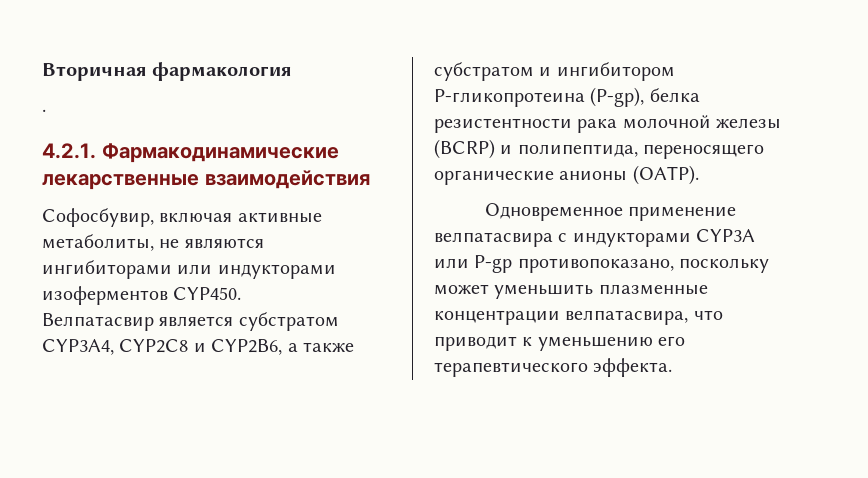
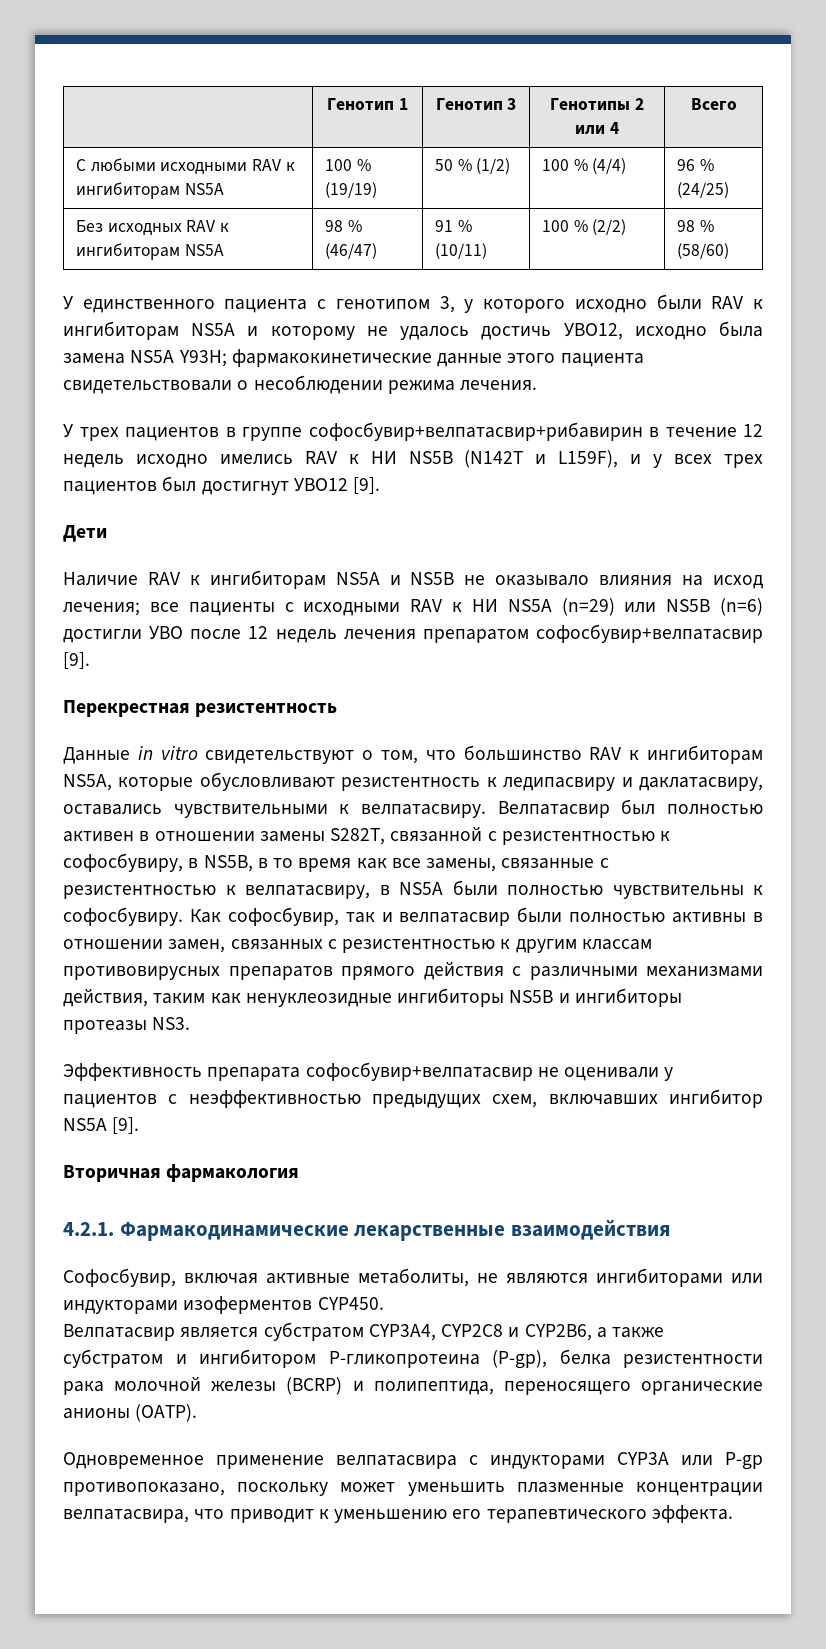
+ | Генотип 1 | Генотип 3 | Генотипы 2 или 4 | Всего
+ С любыми исходными RAV к ингибиторам NS5A | 100 % (19/19) | 50 % (1/2) | 100 % (4/4) | 96 % (24/25)
+ Без исходных RAV к ингибиторам NS5A | 98 % (46/47) | 91 % (10/11) | 100 % (2/2) | 98 % (58/60)
+ У единственного пациента с генотипом 3, у которого исходно были RAV к ингибиторам NS5A и которому не удалось достичь УВО12, исходно была замена NS5A Y93H; фармакокинетические данные этого пациента свидетельствовали о несоблюдении режима лечения.
+ У трех пациентов в группе софосбувир+велпатасвир+рибавирин в течение 12 недель исходно имелись RAV к НИ NS5B (N142T и L159F), и у всех трех пациентов был достигнут УВО12 [9].
+ Дети
+ Наличие RAV к ингибиторам NS5A и NS5B не оказывало влияния на исход лечения; все пациенты с исходными RAV к НИ NS5A (n=29) или NS5B (n=6) достигли УВО после 12 недель лечения препаратом софосбувир+велпатасвир [9].
+ Перекрестная резистентность
+ Данные in vitro свидетельствуют о том, что большинство RAV к ингибиторам NS5A, которые обусловливают резистентность к ледипасвиру и даклатасвиру, оставались чувствительными к велпатасвиру. Велпатасвир был полностью активен в отношении замены S282T, связанной с резистентностью к софосбувиру, в NS5B, в то время как все замены, связанные с резистентностью к велпатасвиру, в NS5A были полностью чувствительны к софосбувиру. Как софосбувир, так и велпатасвир были полностью активны в отношении замен, связанных с резистентностью к другим классам противовирусных препаратов прямого действия с различными механизмами действия, таким как ненуклеозидные ингибиторы NS5B и ингибиторы протеазы NS3.
+ Эффективность препарата софосбувир+велпатасвир не оценивали у пациентов с неэффективностью предыдущих схем, включавших ингибитор NS5A [9].
- .

